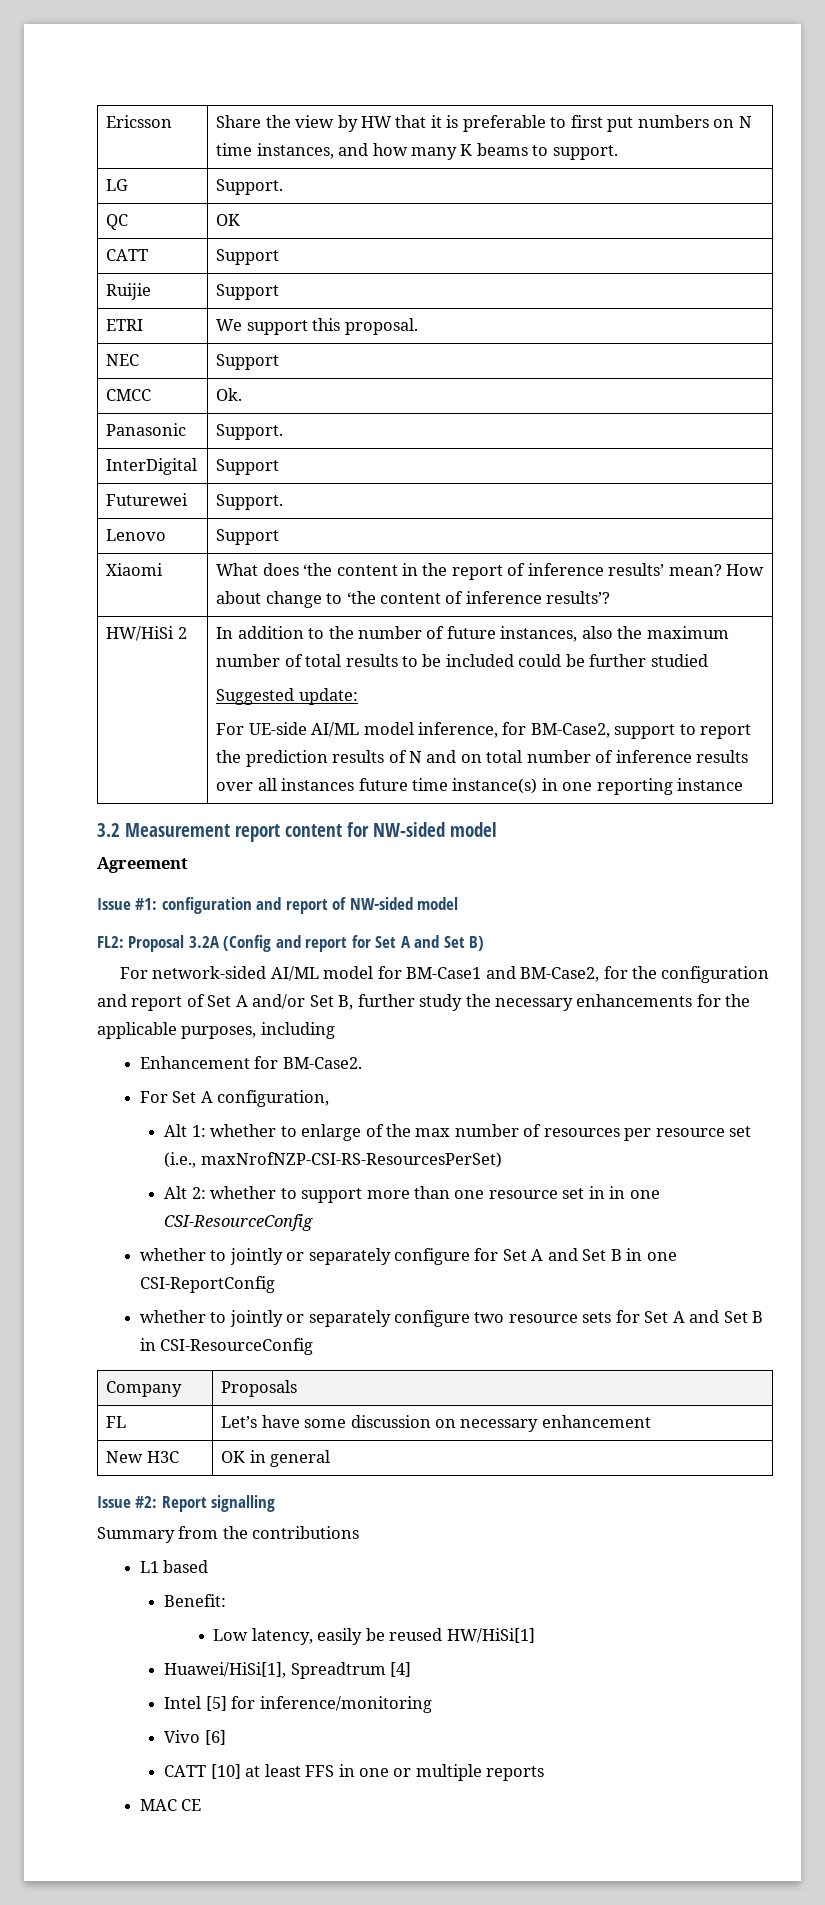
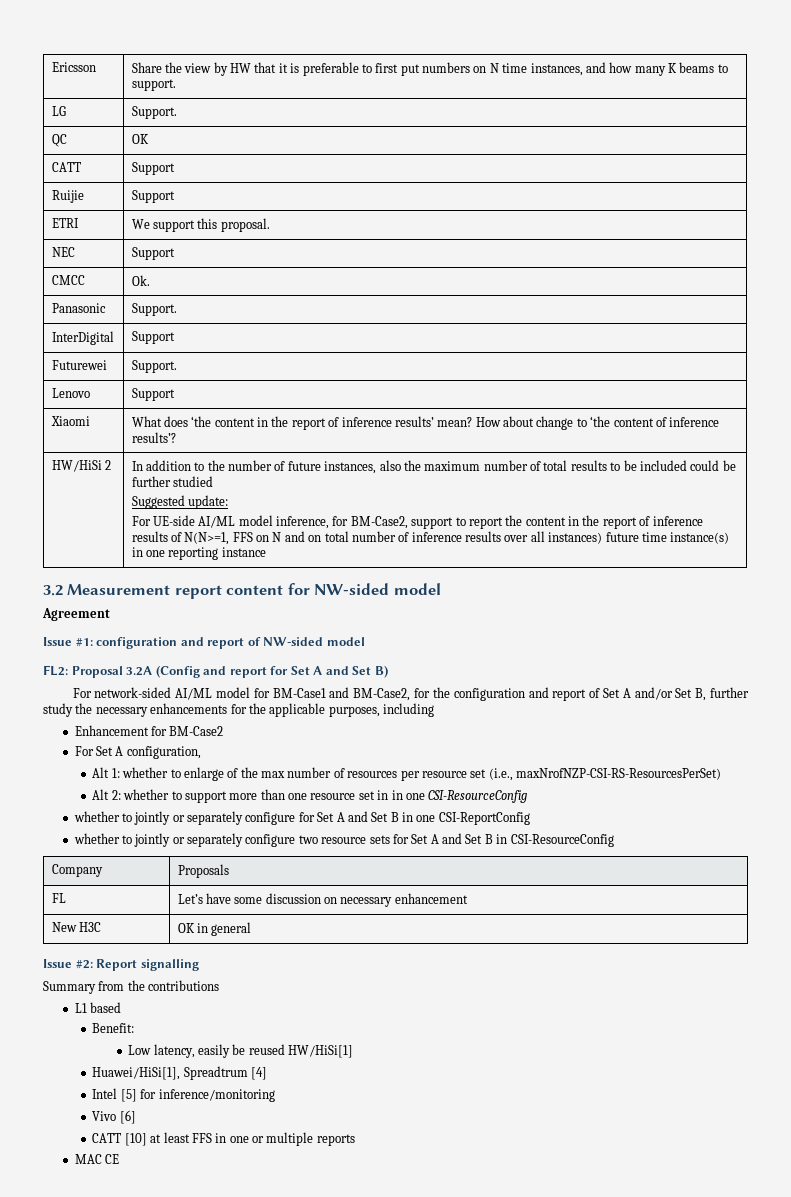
- For UE-side AI/ML model inference, for BM-Case2, support to report the prediction results of N and on total number of inference results over all instances future time instance(s) in one reporting instance
+ For UE-side AI/ML model inference, for BM-Case2, support to report the content in the report of inference results of N(N>=1, FFS on N and on total number of inference results over all instances) future time instance(s) in one reporting instance
- Enhancement for BM-Case2.
+ Enhancement for BM-Case2

